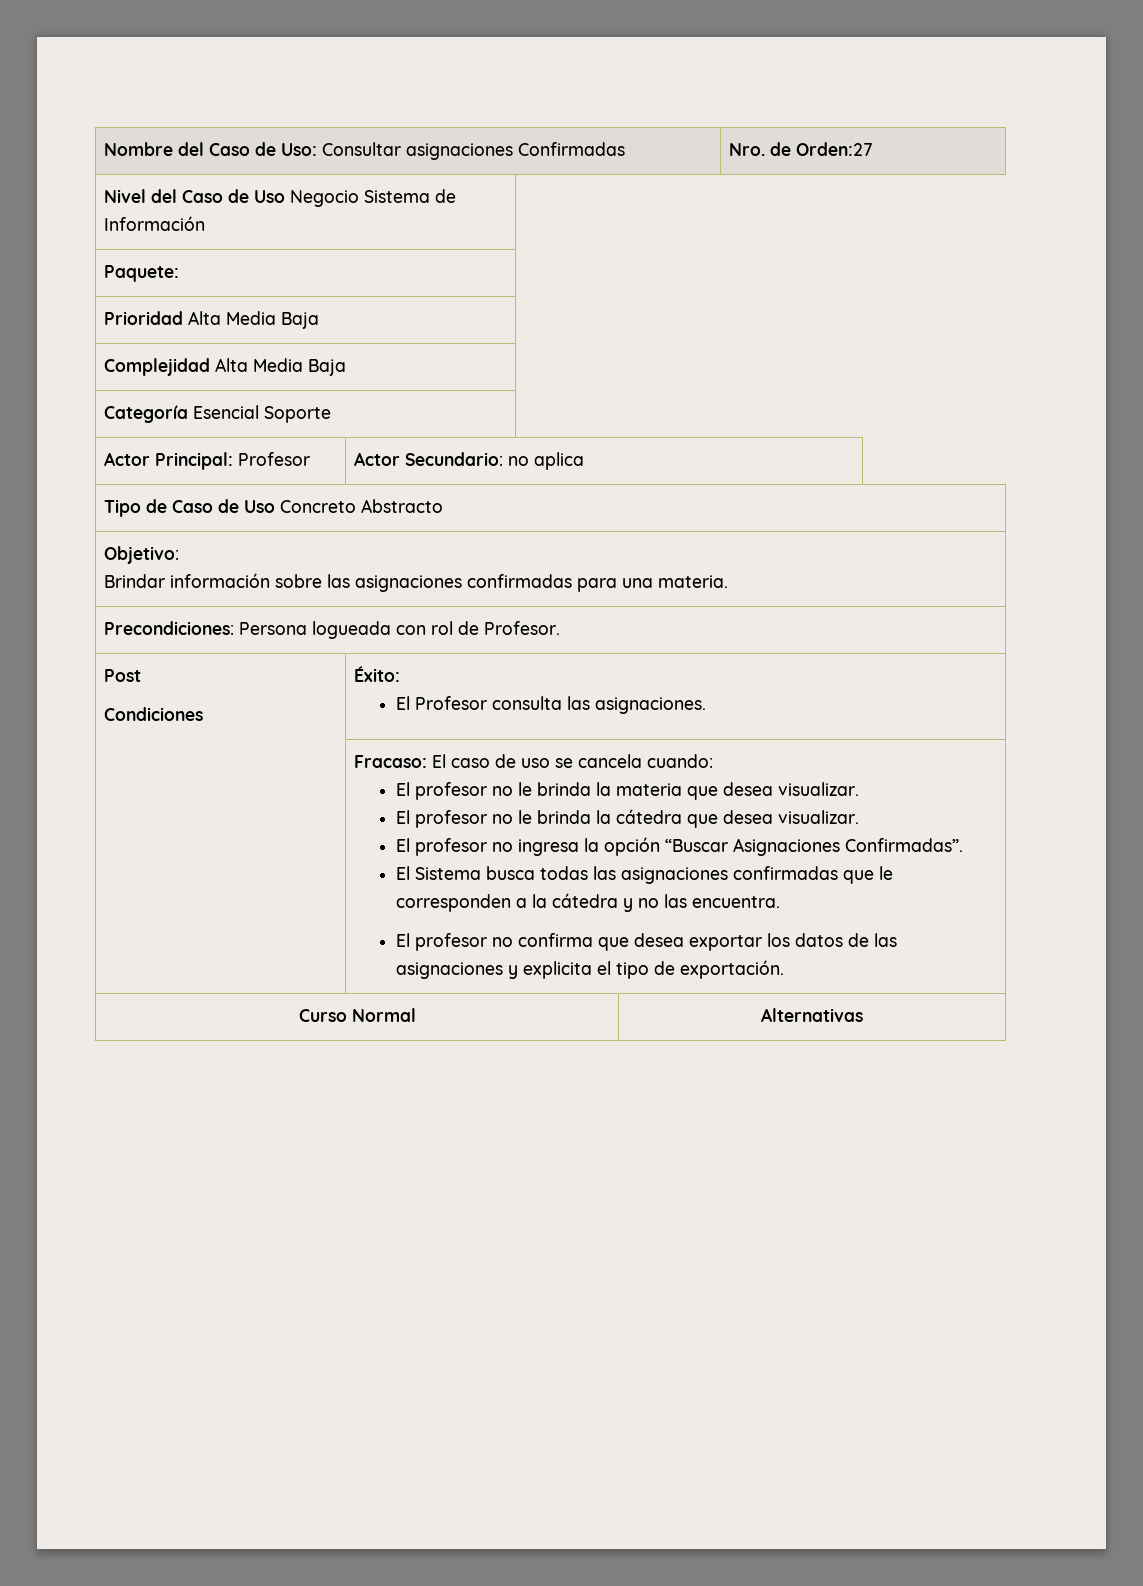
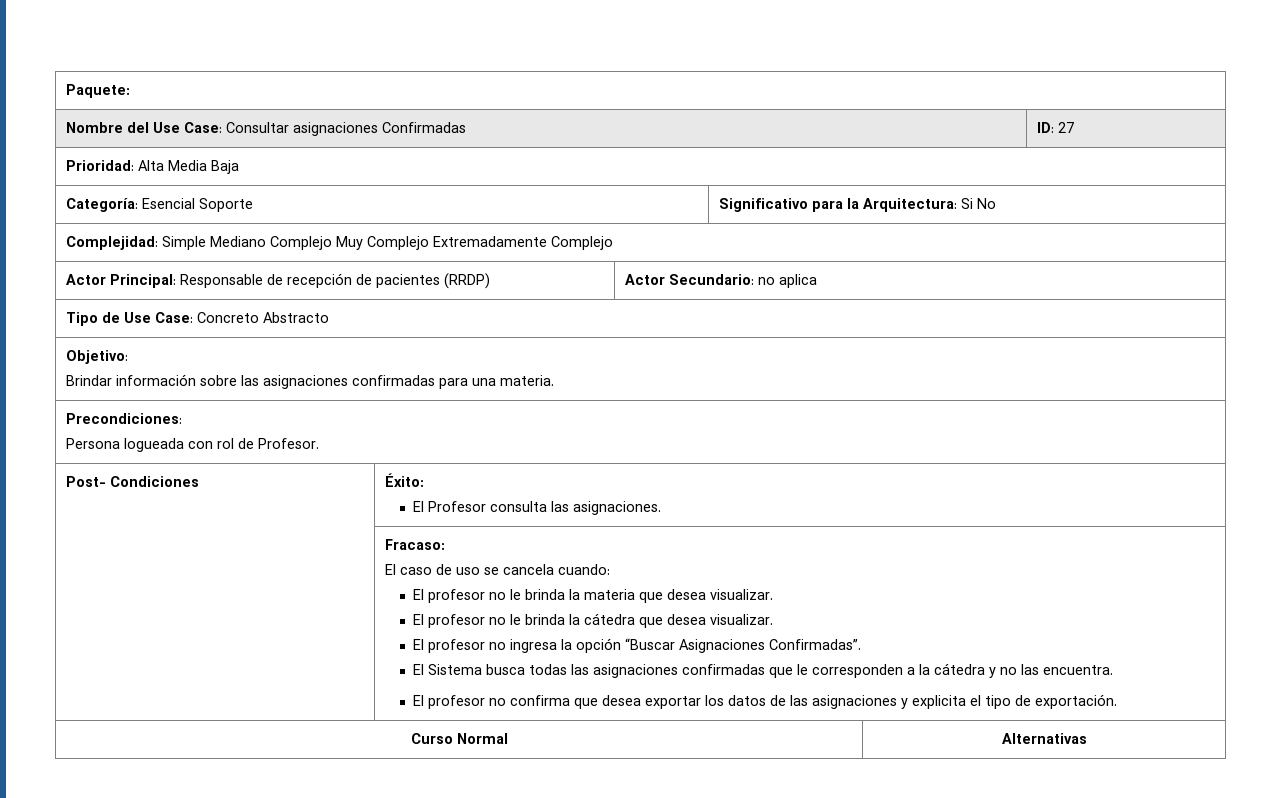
+ Paquete:
- Nombre del Caso de Uso: Consultar asignaciones Confirmadas | Nro. de Orden:27
- Nivel del Caso de Uso Negocio Sistema de Información
- Paquete:
- Prioridad Alta Media Baja
- Complejidad Alta Media Baja
- Categoría Esencial Soporte
- Actor Principal: Profesor | Actor Secundario: no aplica
+ Nombre del Use Case: Consultar asignaciones Confirmadas | ID: 27
+ Prioridad: Alta Media Baja
+ Categoría: Esencial Soporte | Significativo para la Arquitectura: Si No
+ Complejidad: Simple Mediano Complejo Muy Complejo Extremadamente Complejo
+ Actor Principal: Responsable de recepción de pacientes (RRDP) | Actor Secundario: no aplica
- Tipo de Caso de Uso Concreto Abstracto
+ Tipo de Use Case: Concreto Abstracto
- Precondiciones: Persona logueada con rol de Profesor.
+ Precondiciones:
+ Persona logueada con rol de Profesor.
- Post
- Condiciones | Éxito:
+ Post- Condiciones | Éxito:
- Fracaso: El caso de uso se cancela cuando:
+ Fracaso:
+ El caso de uso se cancela cuando:

